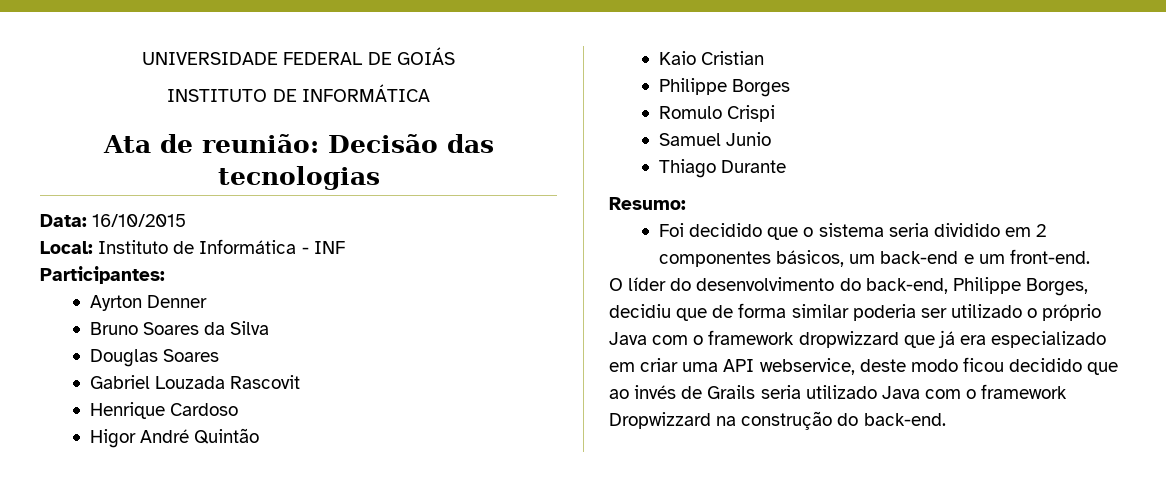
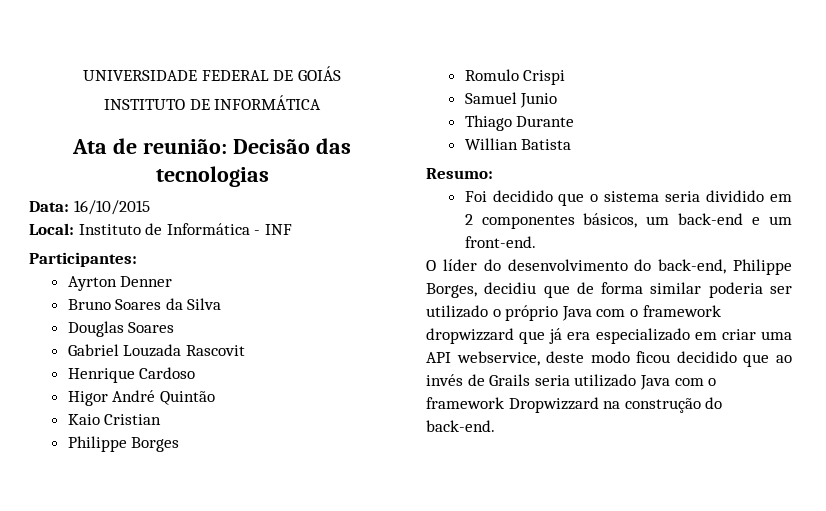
+ Willian Batista

